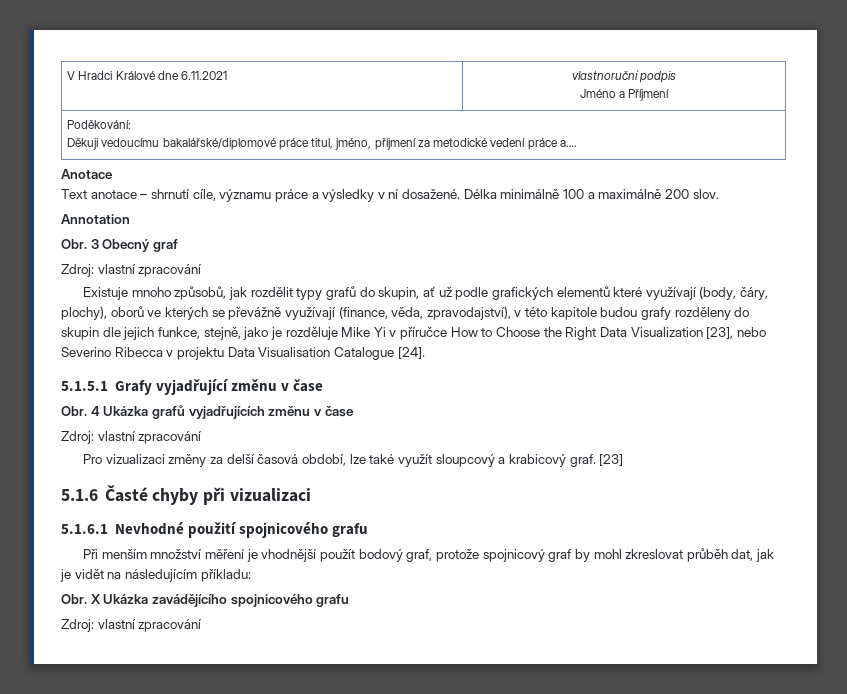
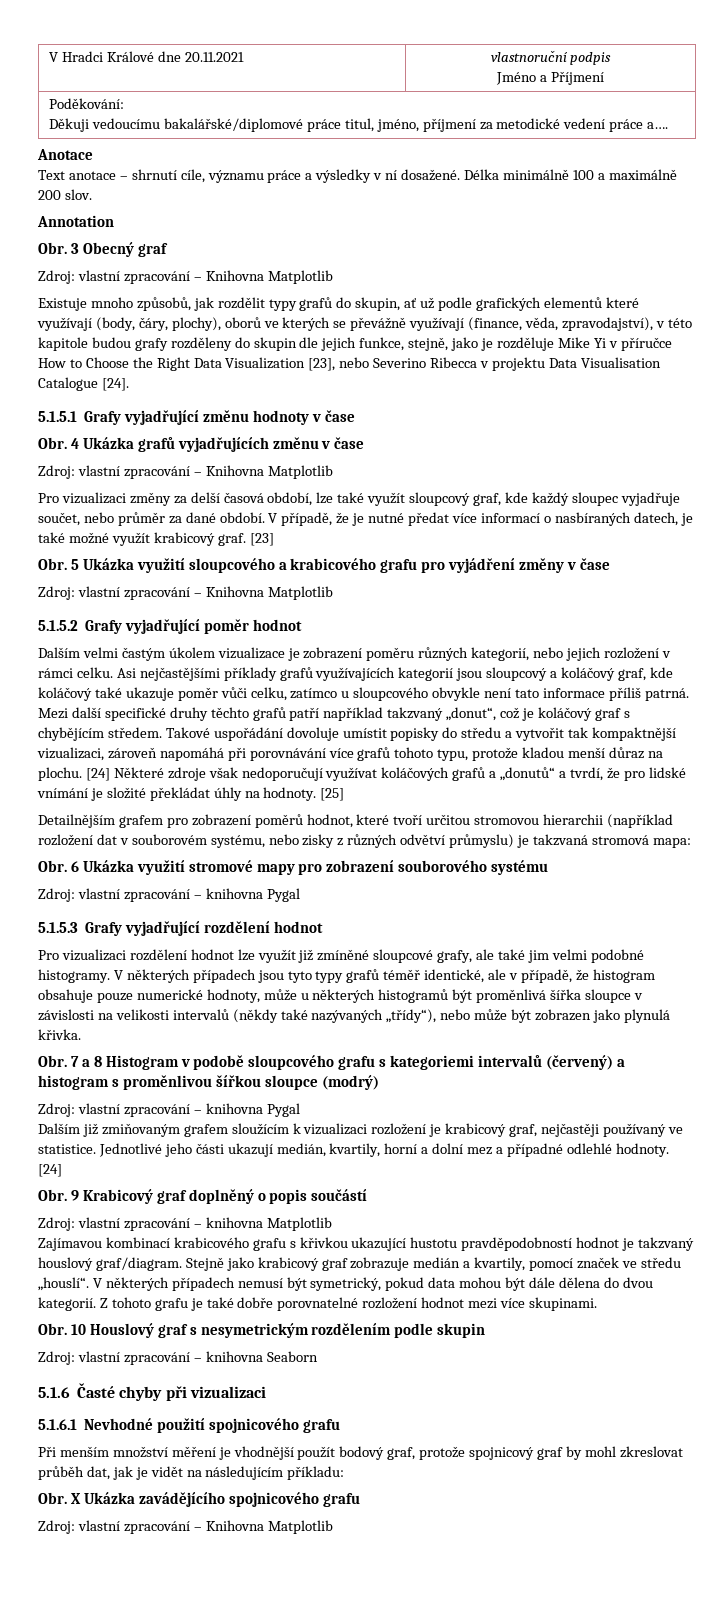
- V Hradci Králové dne 6.11.2021 | vlastnoruční podpis
+ V Hradci Králové dne 20.11.2021 | vlastnoruční podpis
  Obr. 3 Obecný graf
- Zdroj: vlastní zpracování
+ Zdroj: vlastní zpracování – Knihovna Matplotlib
- 5.1.5.1 Grafy vyjadřující změnu v čase
+ 5.1.5.1 Grafy vyjadřující změnu hodnoty v čase
  Obr. 4 Ukázka grafů vyjadřujících změnu v čase
- Zdroj: vlastní zpracování
+ Zdroj: vlastní zpracování – Knihovna Matplotlib
- Pro vizualizaci změny za delší časová období, lze také využít sloupcový a krabicový graf. [23]
+ Pro vizualizaci změny za delší časová období, lze také využít sloupcový graf, kde každý sloupec vyjadřuje součet, nebo průměr za dané období. V případě, že je nutné předat více informací o nasbíraných datech, je také možné využít krabicový graf. [23]
+ Obr. 5 Ukázka využití sloupcového a krabicového grafu pro vyjádření změny v čase
+ Zdroj: vlastní zpracování – Knihovna Matplotlib
+ 5.1.5.2 Grafy vyjadřující poměr hodnot
+ Dalším velmi častým úkolem vizualizace je zobrazení poměru různých kategorií, nebo jejich rozložení v rámci celku. Asi nejčastějšími příklady grafů využívajících kategorií jsou sloupcový a koláčový graf, kde koláčový také ukazuje poměr vůči celku, zatímco u sloupcového obvykle není tato informace příliš patrná. Mezi další specifické druhy těchto grafů patří například takzvaný „donut“, což je koláčový graf s chybějícím středem. Takové uspořádání dovoluje umístit popisky do středu a vytvořit tak kompaktnější vizualizaci, zároveň napomáhá při porovnávání více grafů tohoto typu, protože kladou menší důraz na plochu. [24] Některé zdroje však nedoporučují využívat koláčových grafů a „donutů“ a tvrdí, že pro lidské vnímání je složité překládat úhly na hodnoty. [25]
+ Detailnějším grafem pro zobrazení poměrů hodnot, které tvoří určitou stromovou hierarchii (například rozložení dat v souborovém systému, nebo zisky z různých odvětví průmyslu) je takzvaná stromová mapa:
+ Obr. 6 Ukázka využití stromové mapy pro zobrazení souborového systému
+ Zdroj: vlastní zpracování – knihovna Pygal
+ 5.1.5.3 Grafy vyjadřující rozdělení hodnot
+ Pro vizualizaci rozdělení hodnot lze využít již zmíněné sloupcové grafy, ale také jim velmi podobné histogramy. V některých případech jsou tyto typy grafů téměř identické, ale v případě, že histogram obsahuje pouze numerické hodnoty, může u některých histogramů být proměnlivá šířka sloupce v závislosti na velikosti intervalů (někdy také nazývaných „třídy“), nebo může být zobrazen jako plynulá křivka.
+ Obr. 7 a 8 Histogram v podobě sloupcového grafu s kategoriemi intervalů (červený) a histogram s proměnlivou šířkou sloupce (modrý)
+ Zdroj: vlastní zpracování – knihovna Pygal
+ Dalším již zmiňovaným grafem sloužícím k vizualizaci rozložení je krabicový graf, nejčastěji používaný ve statistice. Jednotlivé jeho části ukazují medián, kvartily, horní a dolní mez a případné odlehlé hodnoty. [24]
+ Obr. 9 Krabicový graf doplněný o popis součástí
+ Zdroj: vlastní zpracování – knihovna Matplotlib
+ Zajímavou kombinací krabicového grafu s křivkou ukazující hustotu pravděpodobností hodnot je takzvaný houslový graf/diagram. Stejně jako krabicový graf zobrazuje medián a kvartily, pomocí značek ve středu „houslí“. V některých případech nemusí být symetrický, pokud data mohou být dále dělena do dvou kategorií. Z tohoto grafu je také dobře porovnatelné rozložení hodnot mezi více skupinami.
+ Obr. 10 Houslový graf s nesymetrickým rozdělením podle skupin
+ Zdroj: vlastní zpracování – knihovna Seaborn
  Obr. X Ukázka zavádějícího spojnicového grafu
- Zdroj: vlastní zpracování
+ Zdroj: vlastní zpracování – Knihovna Matplotlib

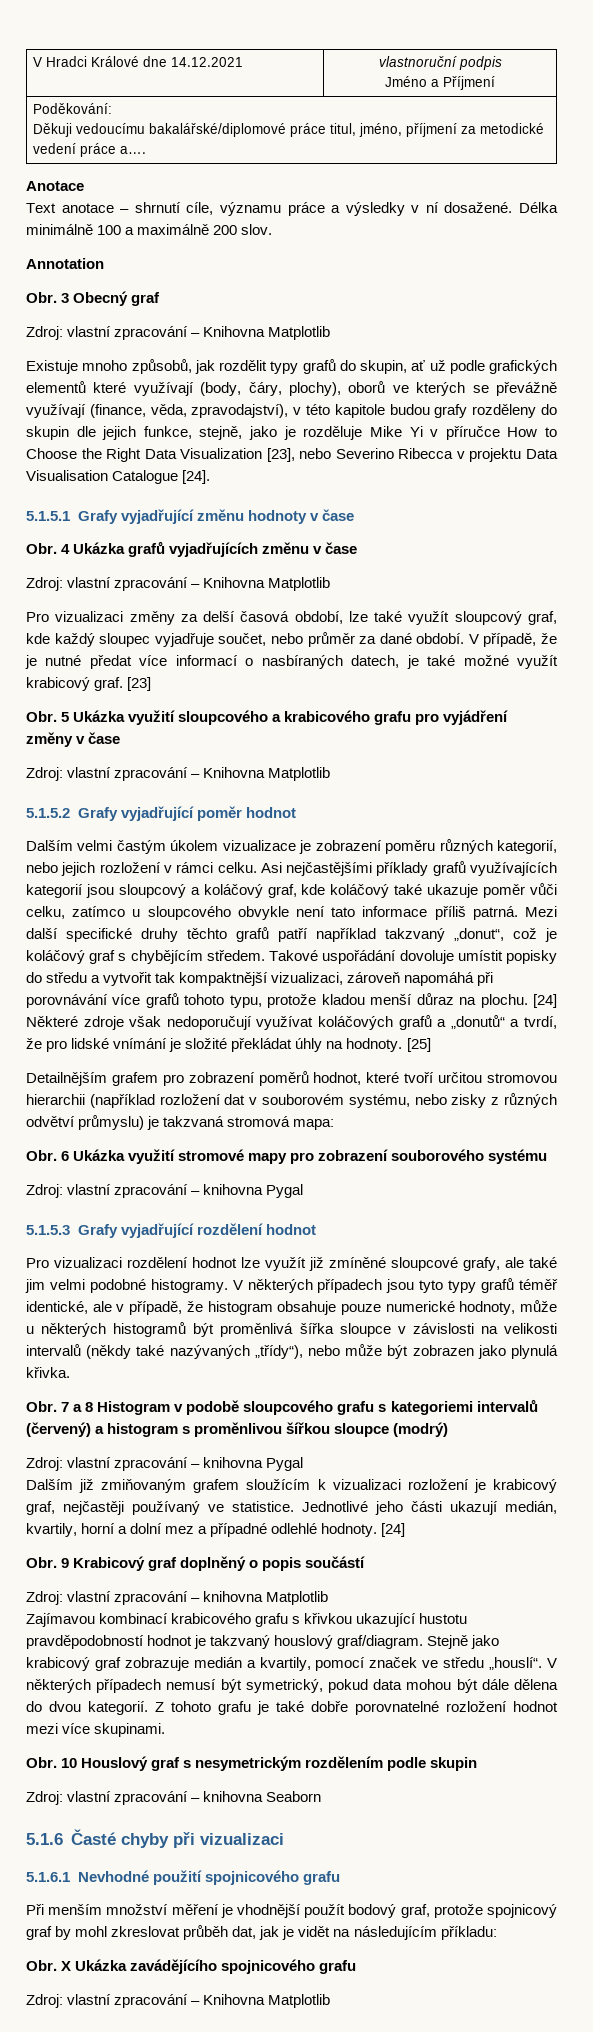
- V Hradci Králové dne 20.11.2021 | vlastnoruční podpis
+ V Hradci Králové dne 14.12.2021 | vlastnoruční podpis

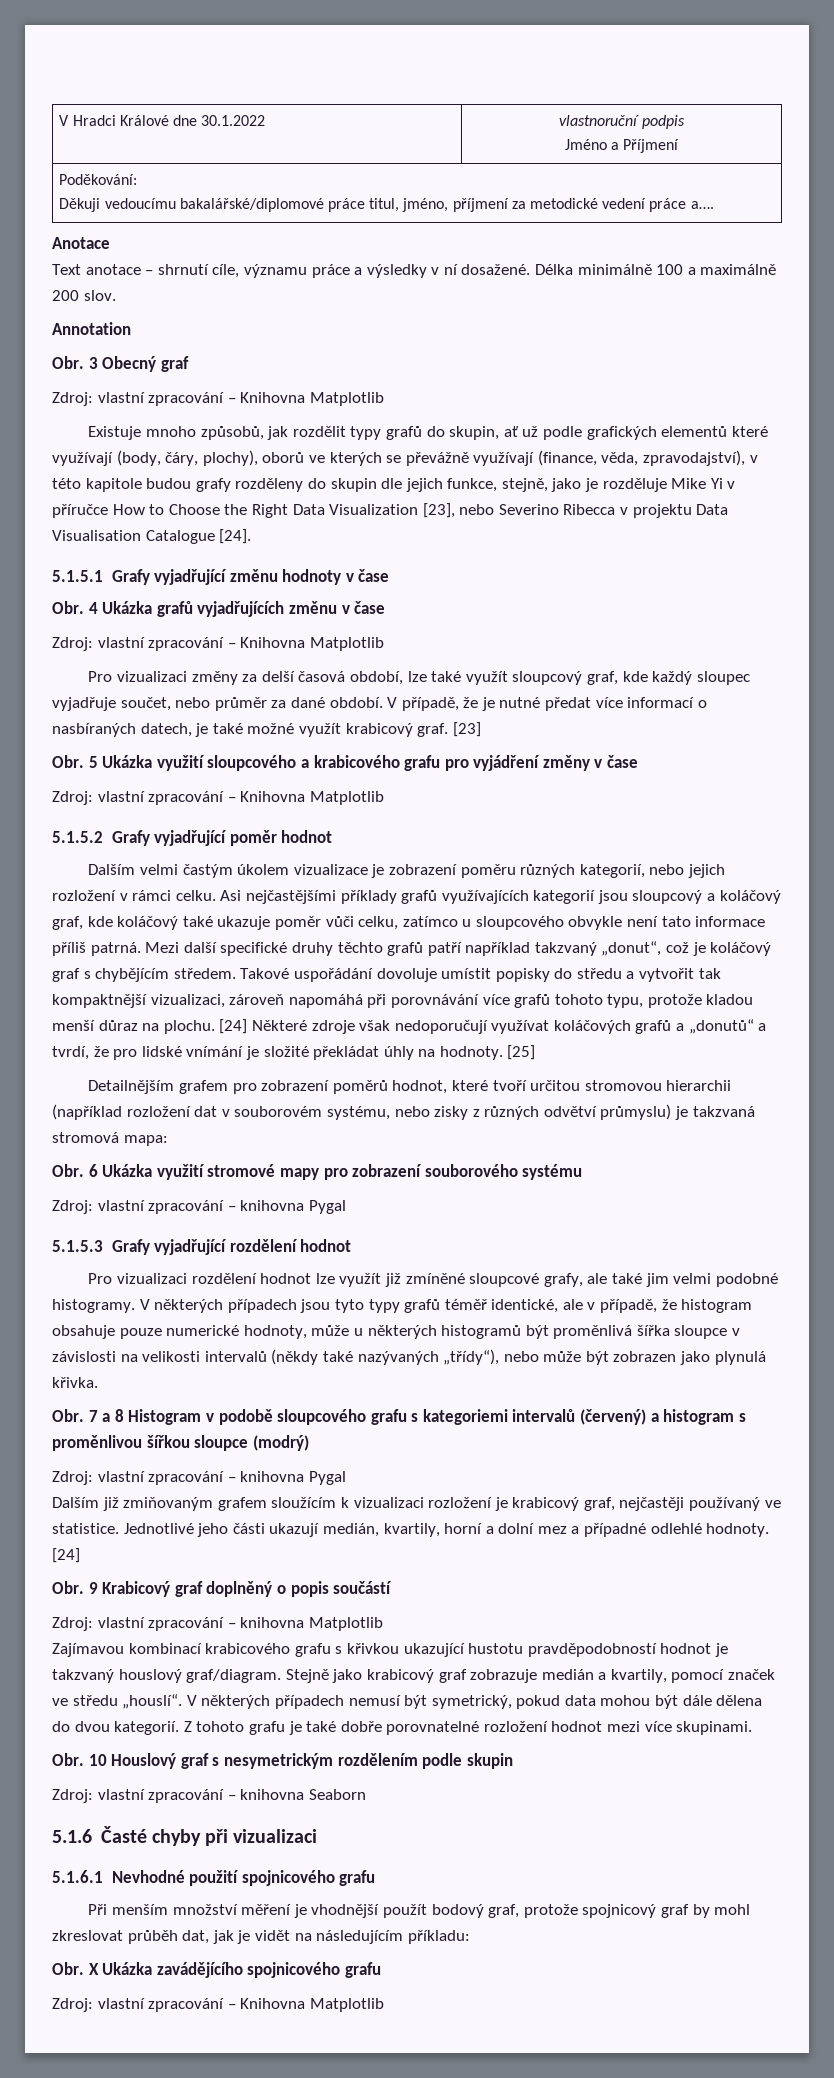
- V Hradci Králové dne 14.12.2021 | vlastnoruční podpis
+ V Hradci Králové dne 30.1.2022 | vlastnoruční podpis

